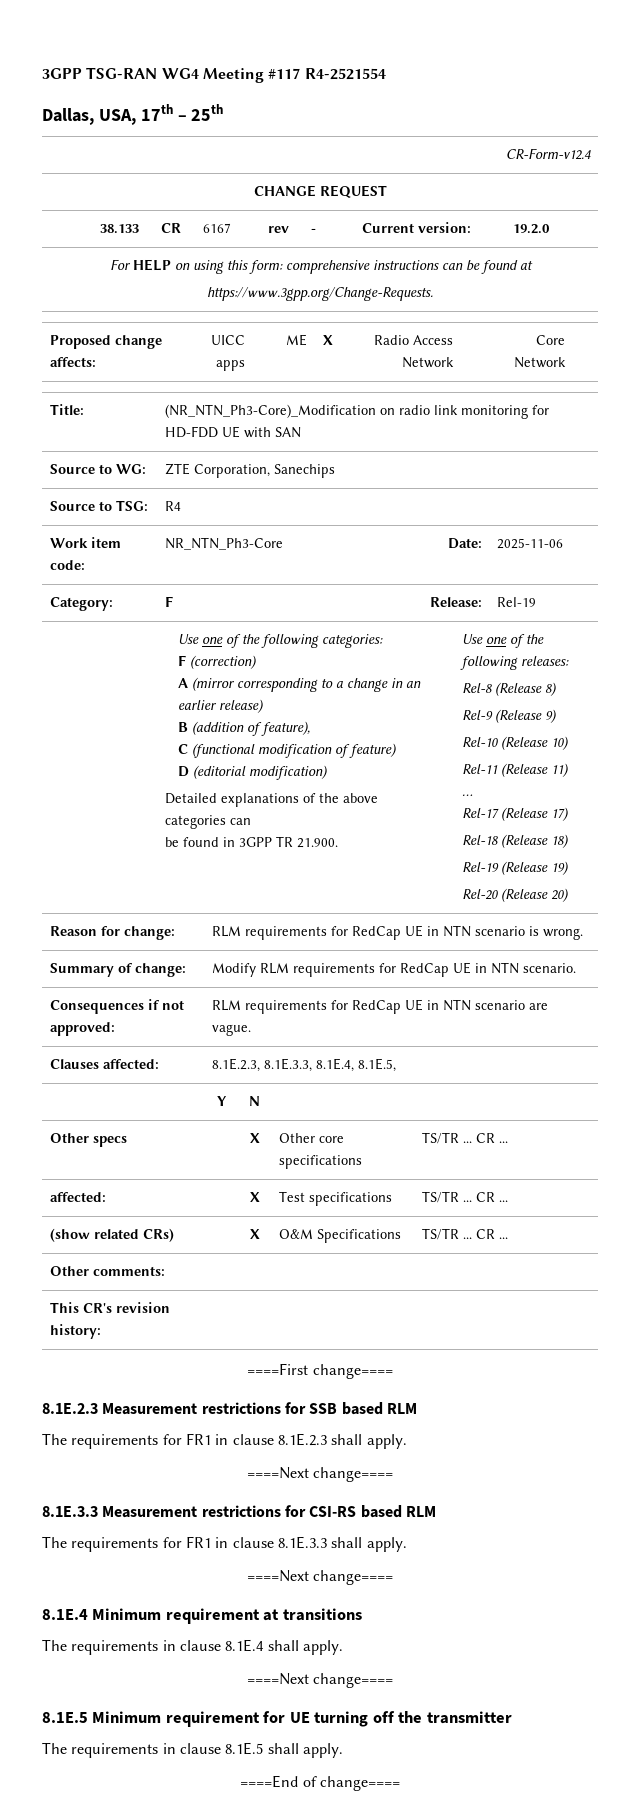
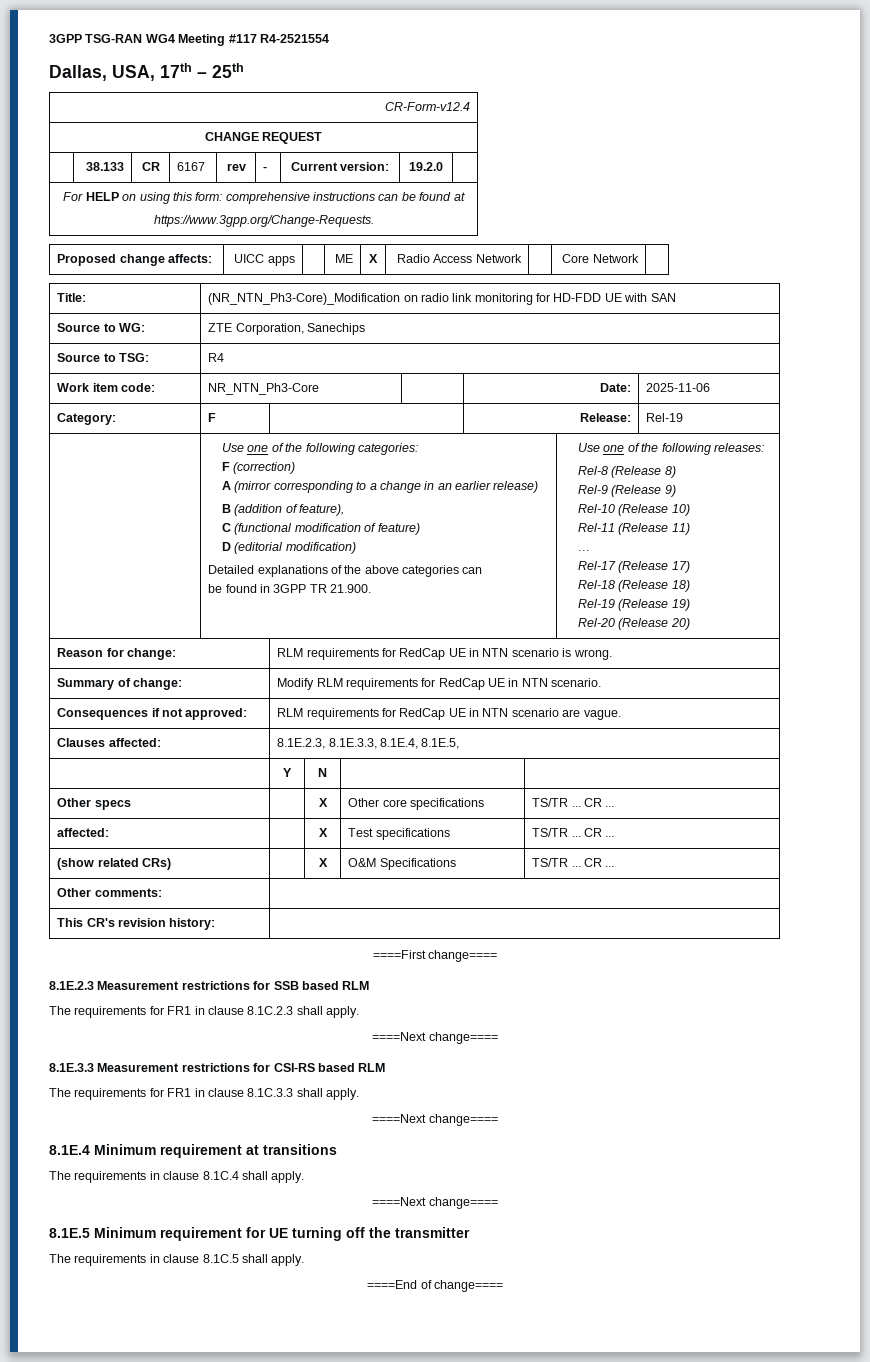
- The requirements for FR1 in clause 8.1E.2.3 shall apply.
+ The requirements for FR1 in clause 8.1C.2.3 shall apply.
- The requirements for FR1 in clause 8.1E.3.3 shall apply.
+ The requirements for FR1 in clause 8.1C.3.3 shall apply.
- The requirements in clause 8.1E.4 shall apply.
+ The requirements in clause 8.1C.4 shall apply.
- The requirements in clause 8.1E.5 shall apply.
+ The requirements in clause 8.1C.5 shall apply.

